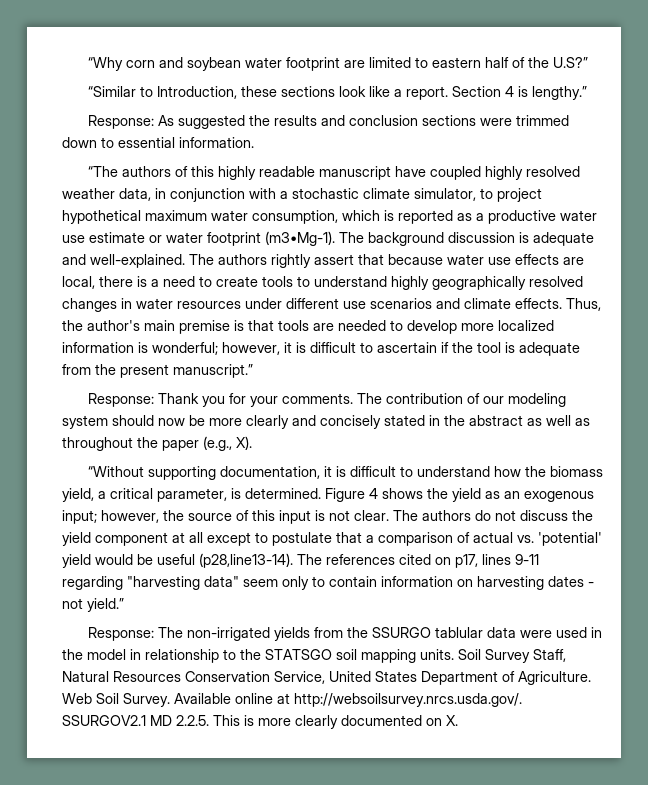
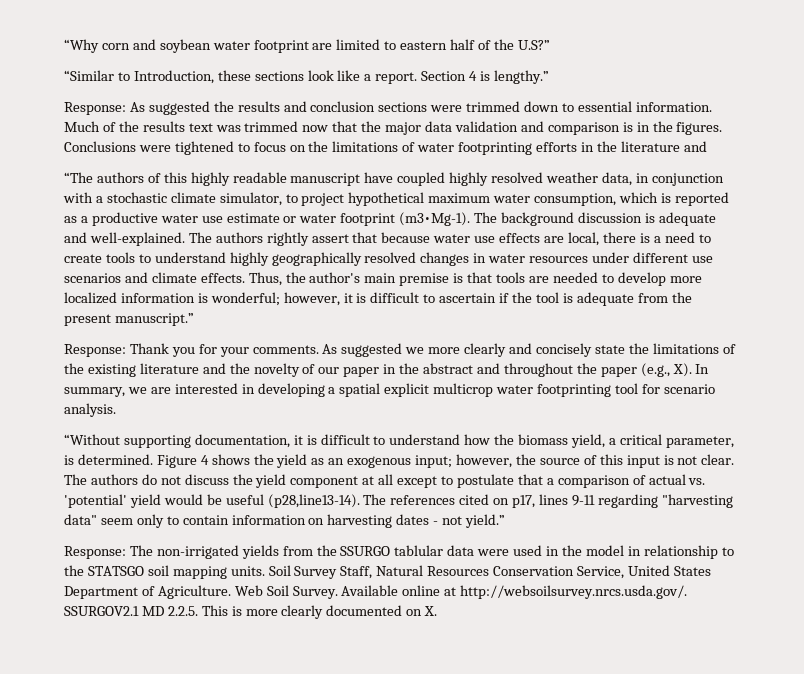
+ Much of the results text was trimmed now that the major data validation and comparison is in the figures. Conclusions were tightened to focus on the limitations of water footprinting efforts in the literature and
- The contribution of our modeling system should now be more clearly and concisely stated in the abstract as well as throughout the paper (e.g., X).
+ As suggested we more clearly and concisely state the limitations of the existing literature and the novelty of our paper in the abstract and throughout the paper (e.g., X). In summary, we are interested in developing a spatial explicit multicrop water footprinting tool for scenario analysis.

